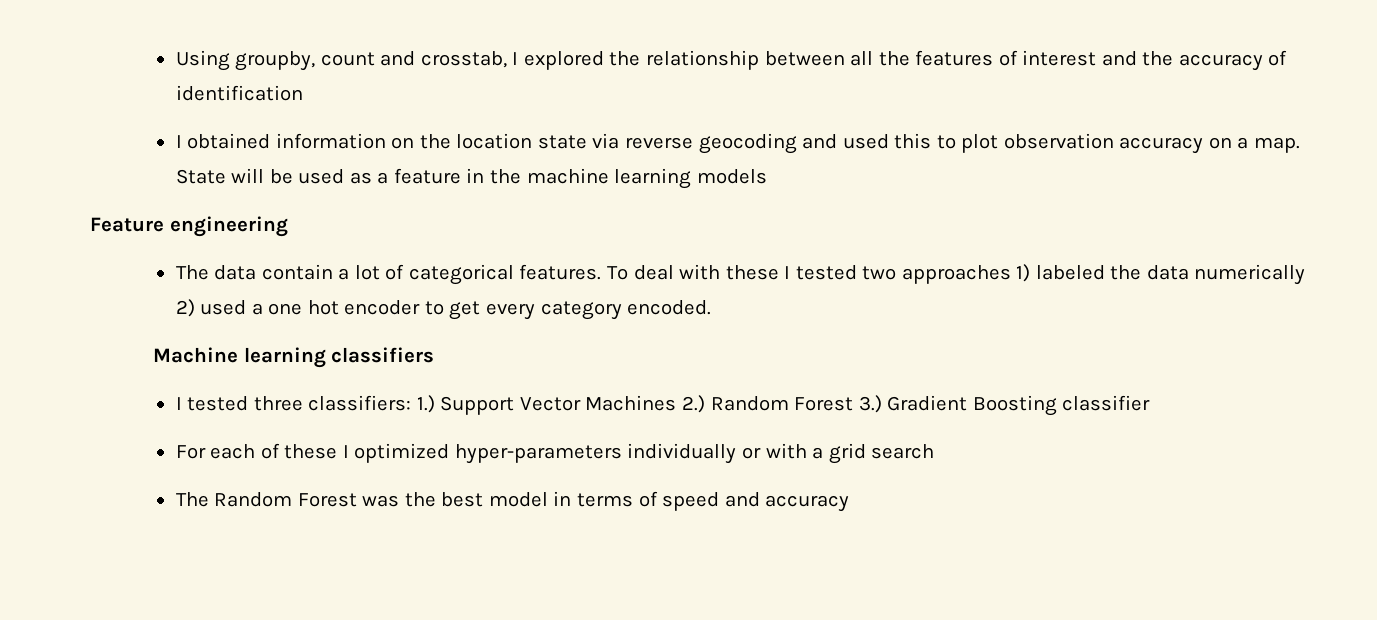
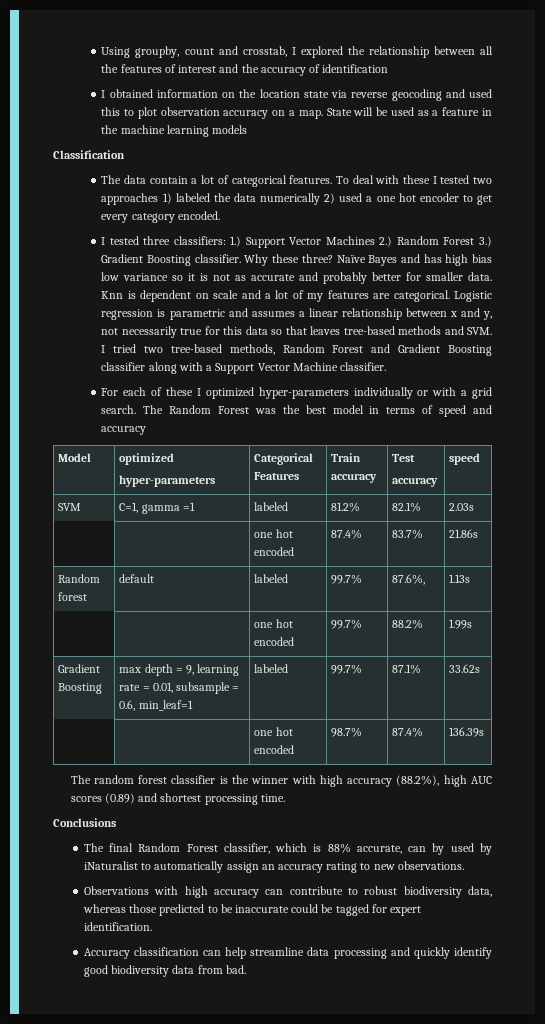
- Feature engineering
+ Classification
- Machine learning classifiers
- I tested three classifiers: 1.) Support Vector Machines 2.) Random Forest 3.) Gradient Boosting classifier
+ I tested three classifiers: 1.) Support Vector Machines 2.) Random Forest 3.) Gradient Boosting classifier. Why these three? Naïve Bayes and has high bias low variance so it is not as accurate and probably better for smaller data. Knn is dependent on scale and a lot of my features are categorical. Logistic regression is parametric and assumes a linear relationship between x and y, not necessarily true for this data so that leaves tree-based methods and SVM. I tried two tree-based methods, Random Forest and Gradient Boosting classifier along with a Support Vector Machine classifier.
- For each of these I optimized hyper-parameters individually or with a grid search
- The Random Forest was the best model in terms of speed and accuracy
+ For each of these I optimized hyper-parameters individually or with a grid search. The Random Forest was the best model in terms of speed and accuracy
+ Model | optimized
+ hyper-parameters | Categorical Features | Train accuracy | Test
+ accuracy | speed
+ SVM | C=1, gamma =1 | labeled | 81.2% | 82.1% | 2.03s
+ | | one hot encoded | 87.4% | 83.7% | 21.86s
+ Random forest | default | labeled | 99.7% | 87.6%, | 1.13s
+ | | one hot encoded | 99.7% | 88.2% | 1.99s
+ Gradient Boosting | max depth = 9, learning rate = 0.01, subsample = 0.6, min_leaf=1 | labeled | 99.7% | 87.1% | 33.62s
+ | | one hot encoded | 98.7% | 87.4% | 136.39s
+ The random forest classifier is the winner with high accuracy (88.2%), high AUC scores (0.89) and shortest processing time.
+ Conclusions
+ The final Random Forest classifier, which is 88% accurate, can by used by iNaturalist to automatically assign an accuracy rating to new observations.
+ Observations with high accuracy can contribute to robust biodiversity data, whereas those predicted to be inaccurate could be tagged for expert identification.
+ Accuracy classification can help streamline data processing and quickly identify good biodiversity data from bad.

